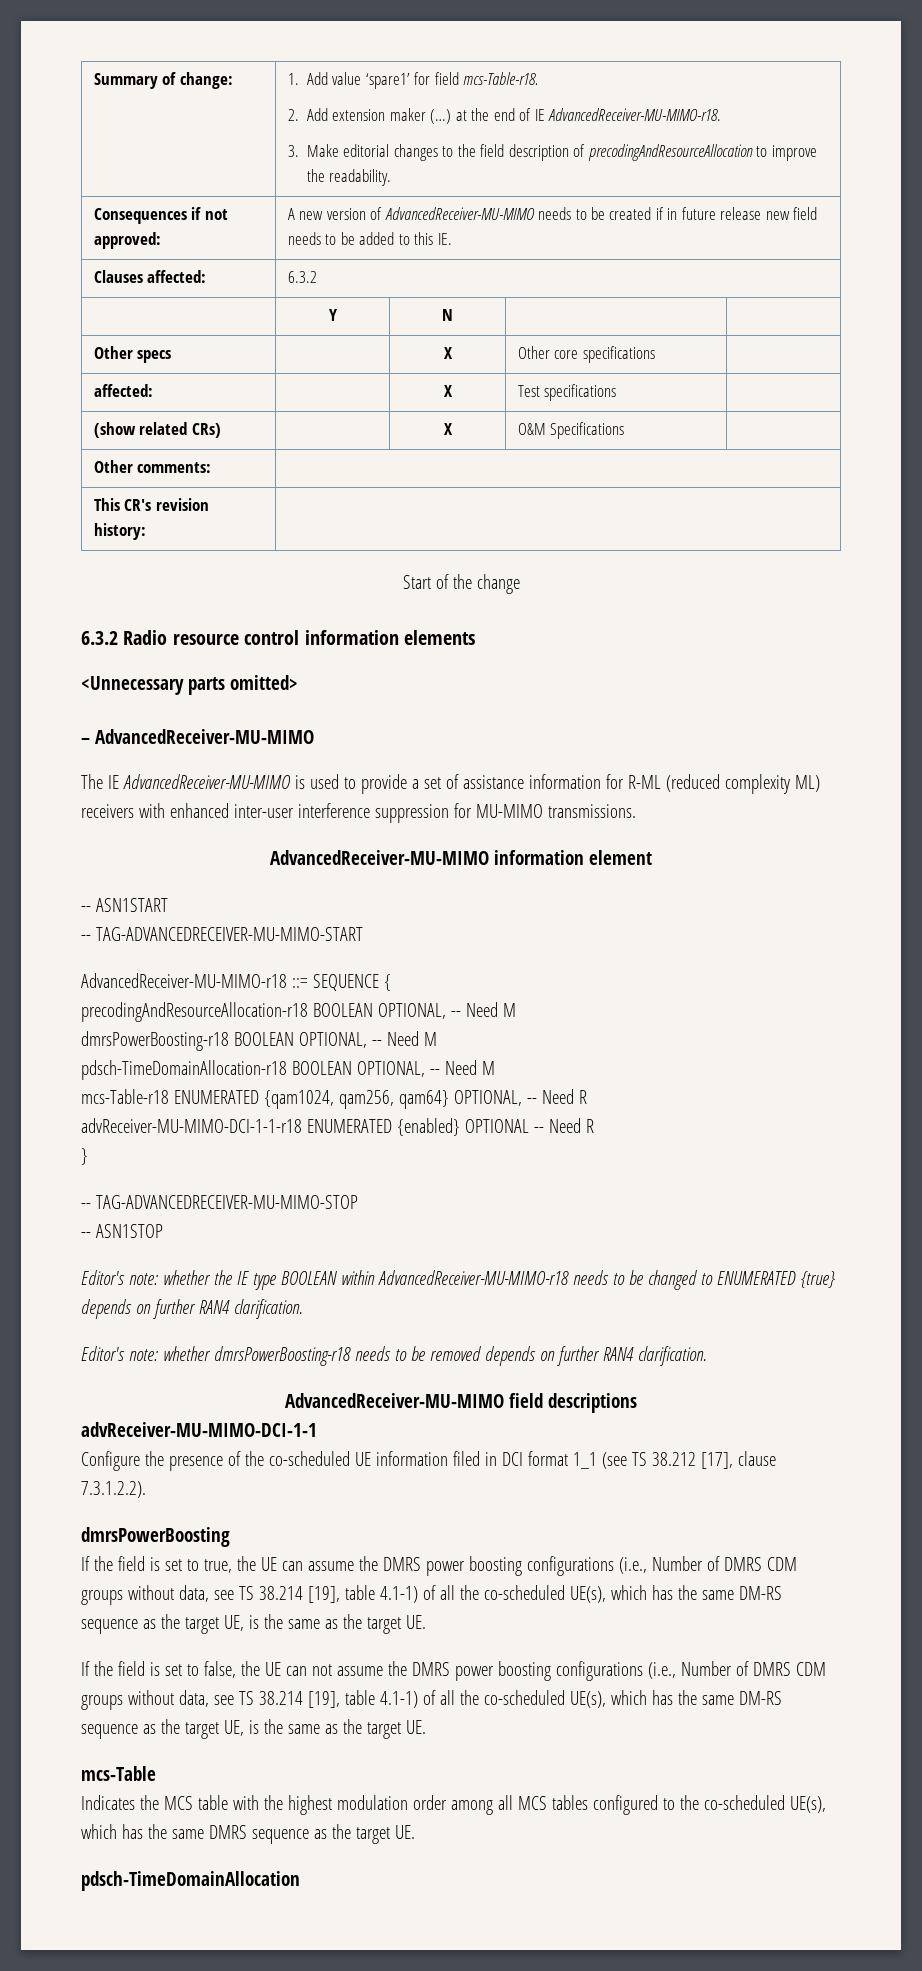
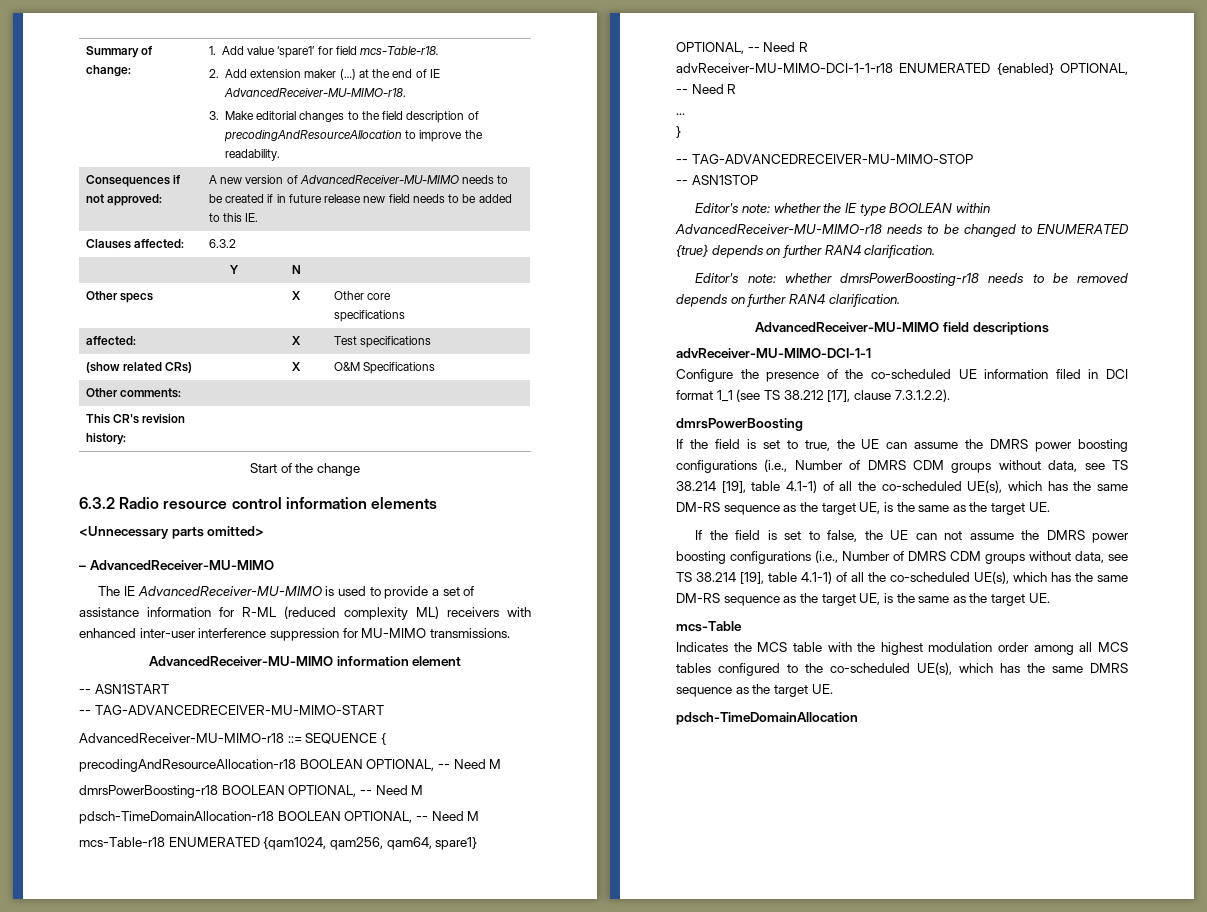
- mcs-Table-r18 ENUMERATED {qam1024, qam256, qam64} OPTIONAL, -- Need R
+ mcs-Table-r18 ENUMERATED {qam1024, qam256, qam64, spare1} OPTIONAL, -- Need R
- advReceiver-MU-MIMO-DCI-1-1-r18 ENUMERATED {enabled} OPTIONAL -- Need R
+ advReceiver-MU-MIMO-DCI-1-1-r18 ENUMERATED {enabled} OPTIONAL, -- Need R
+ ...

